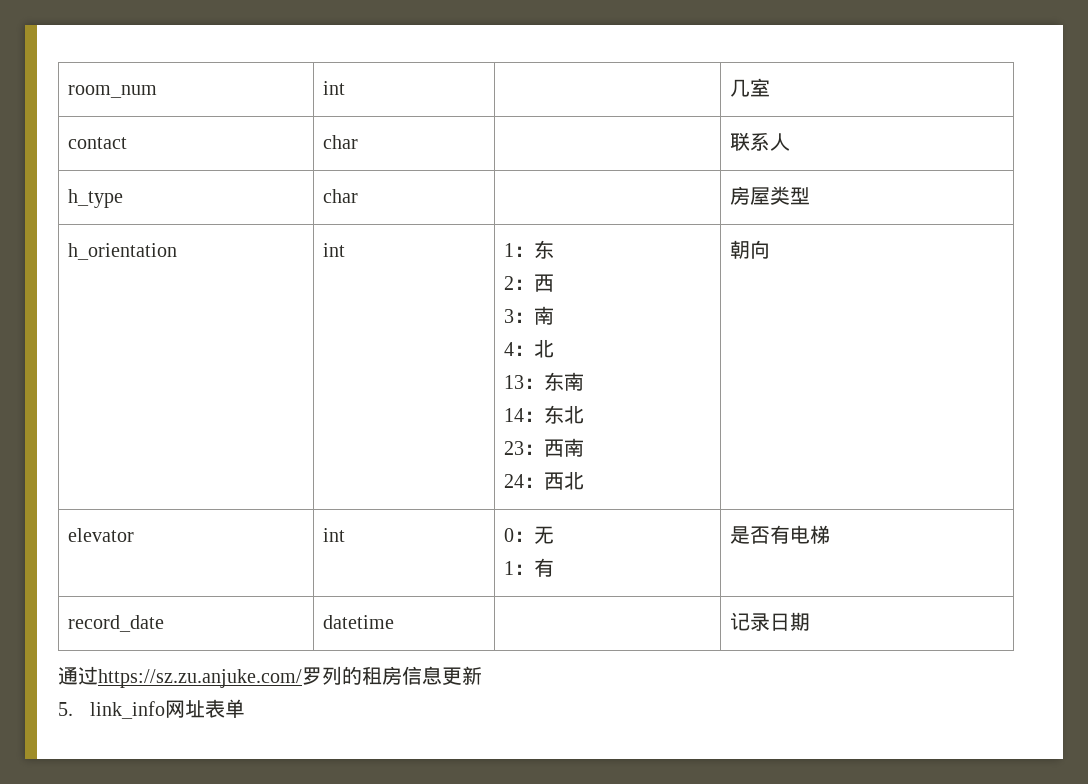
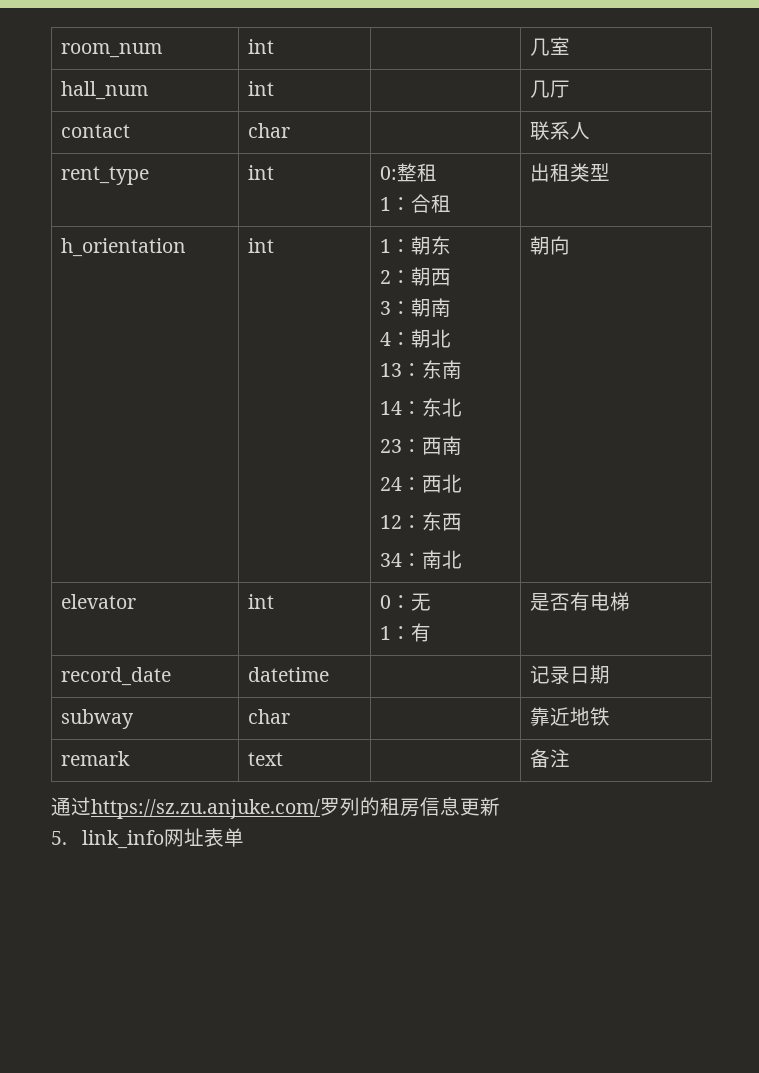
+ hall_num | int | | 几厅
- h_type | char | | 房屋类型
+ rent_type | int | 0:整租
+ 1：合租 | 出租类型
- h_orientation | int | 1：东
- 2：西
- 3：南
- 4：北
+ h_orientation | int | 1：朝东
+ 2：朝西
+ 3：朝南
+ 4：朝北
  13：东南
  14：东北
  23：西南
- 24：西北 | 朝向
+ 24：西北
+ 12：东西
+ 34：南北 | 朝向
+ subway | char | | 靠近地铁
+ remark | text | | 备注

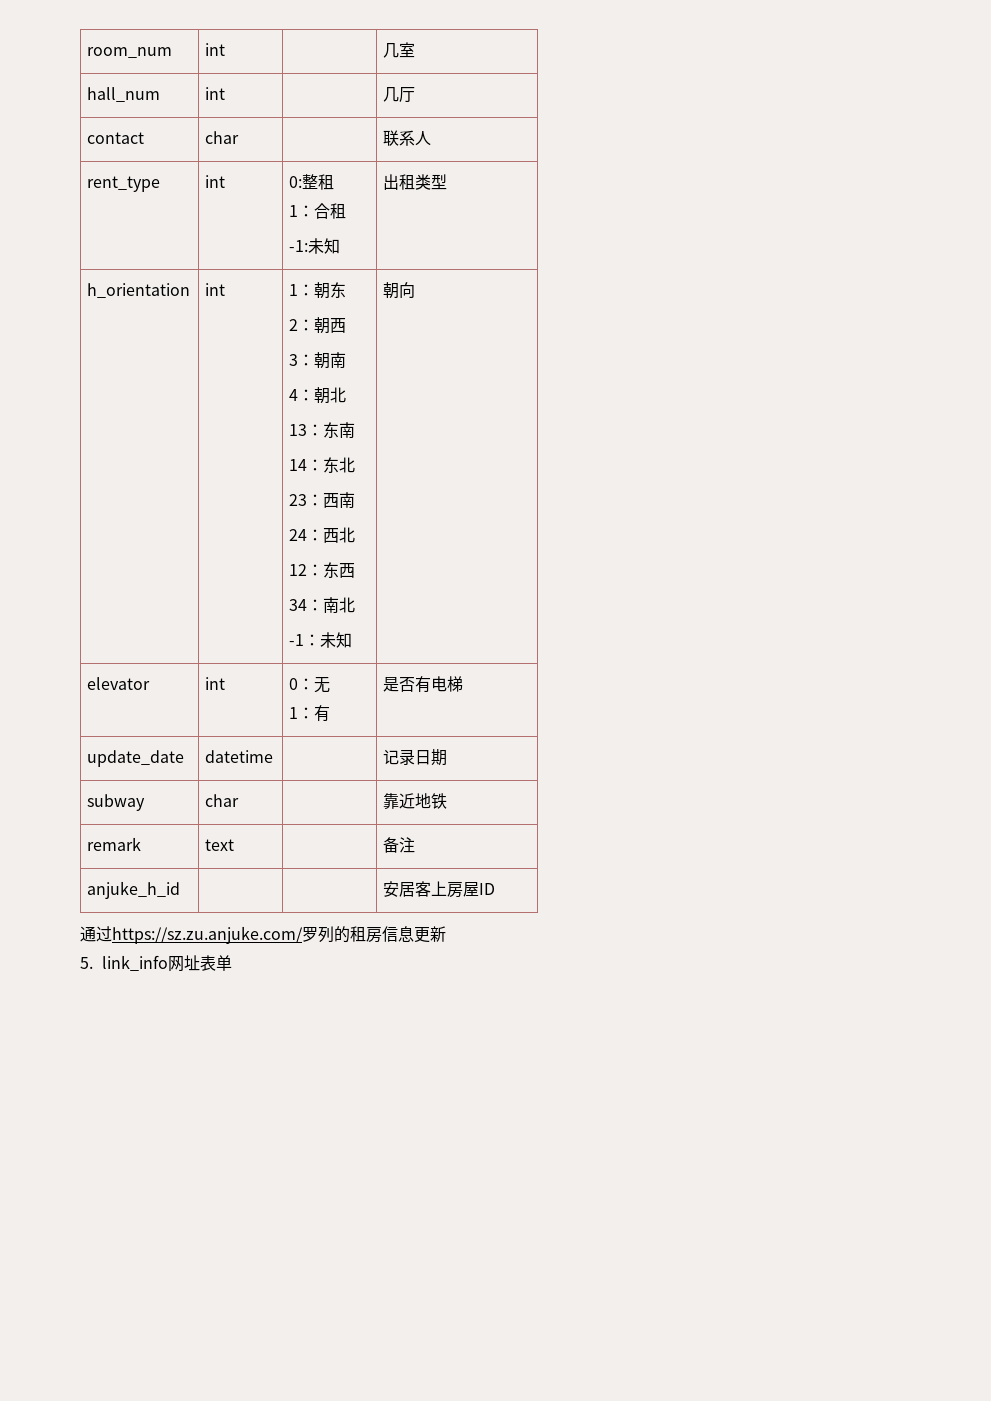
  rent_type | int | 0:整租
- 1：合租 | 出租类型
+ 1：合租
+ -1:未知 | 出租类型
  h_orientation | int | 1：朝东
  2：朝西
  3：朝南
  4：朝北
  13：东南
  14：东北
  23：西南
  24：西北
  12：东西
- 34：南北 | 朝向
+ 34：南北
+ -1：未知 | 朝向
- record_date | datetime | | 记录日期
+ update_date | datetime | | 记录日期
+ anjuke_h_id | | | 安居客上房屋ID

